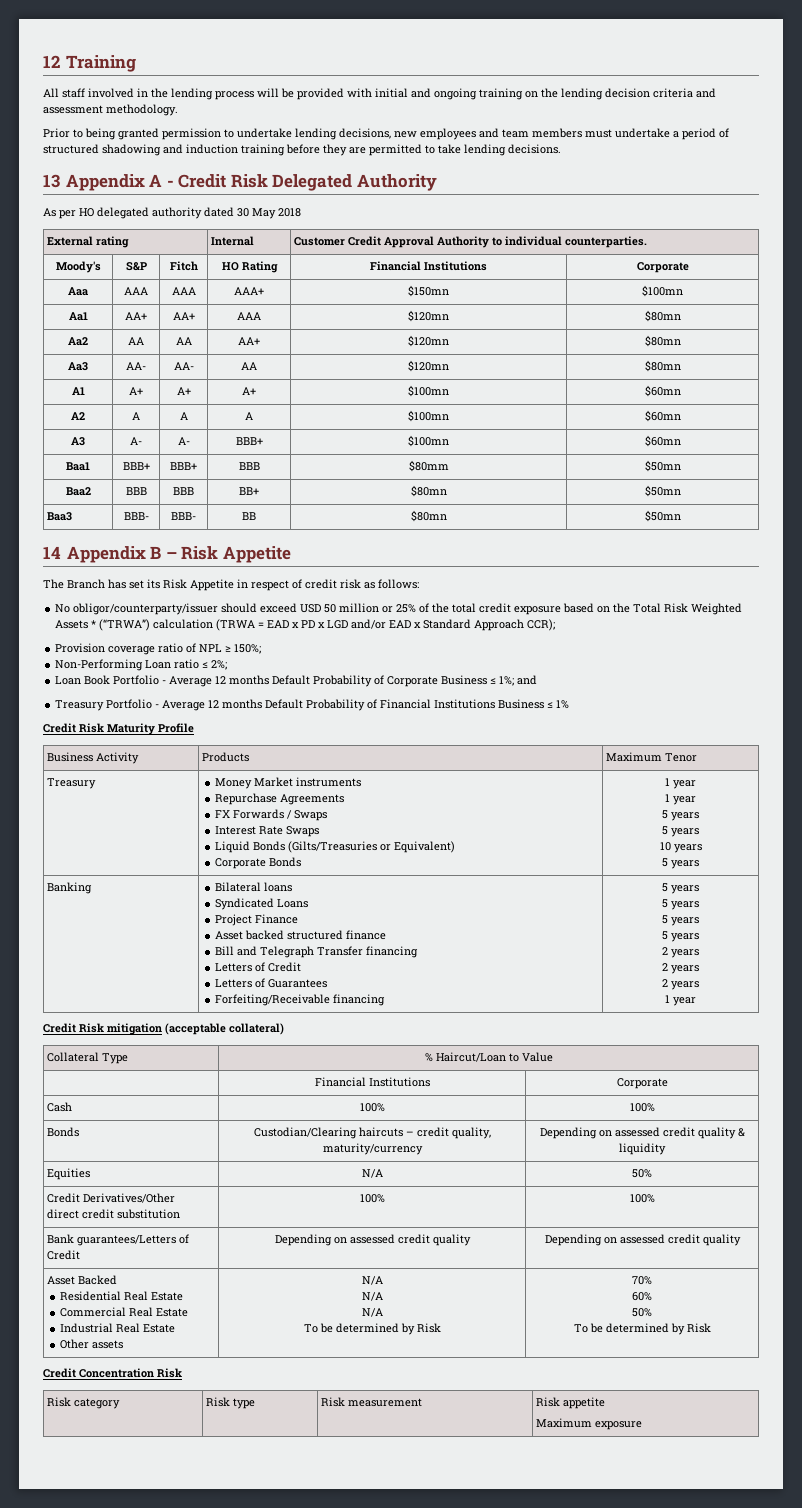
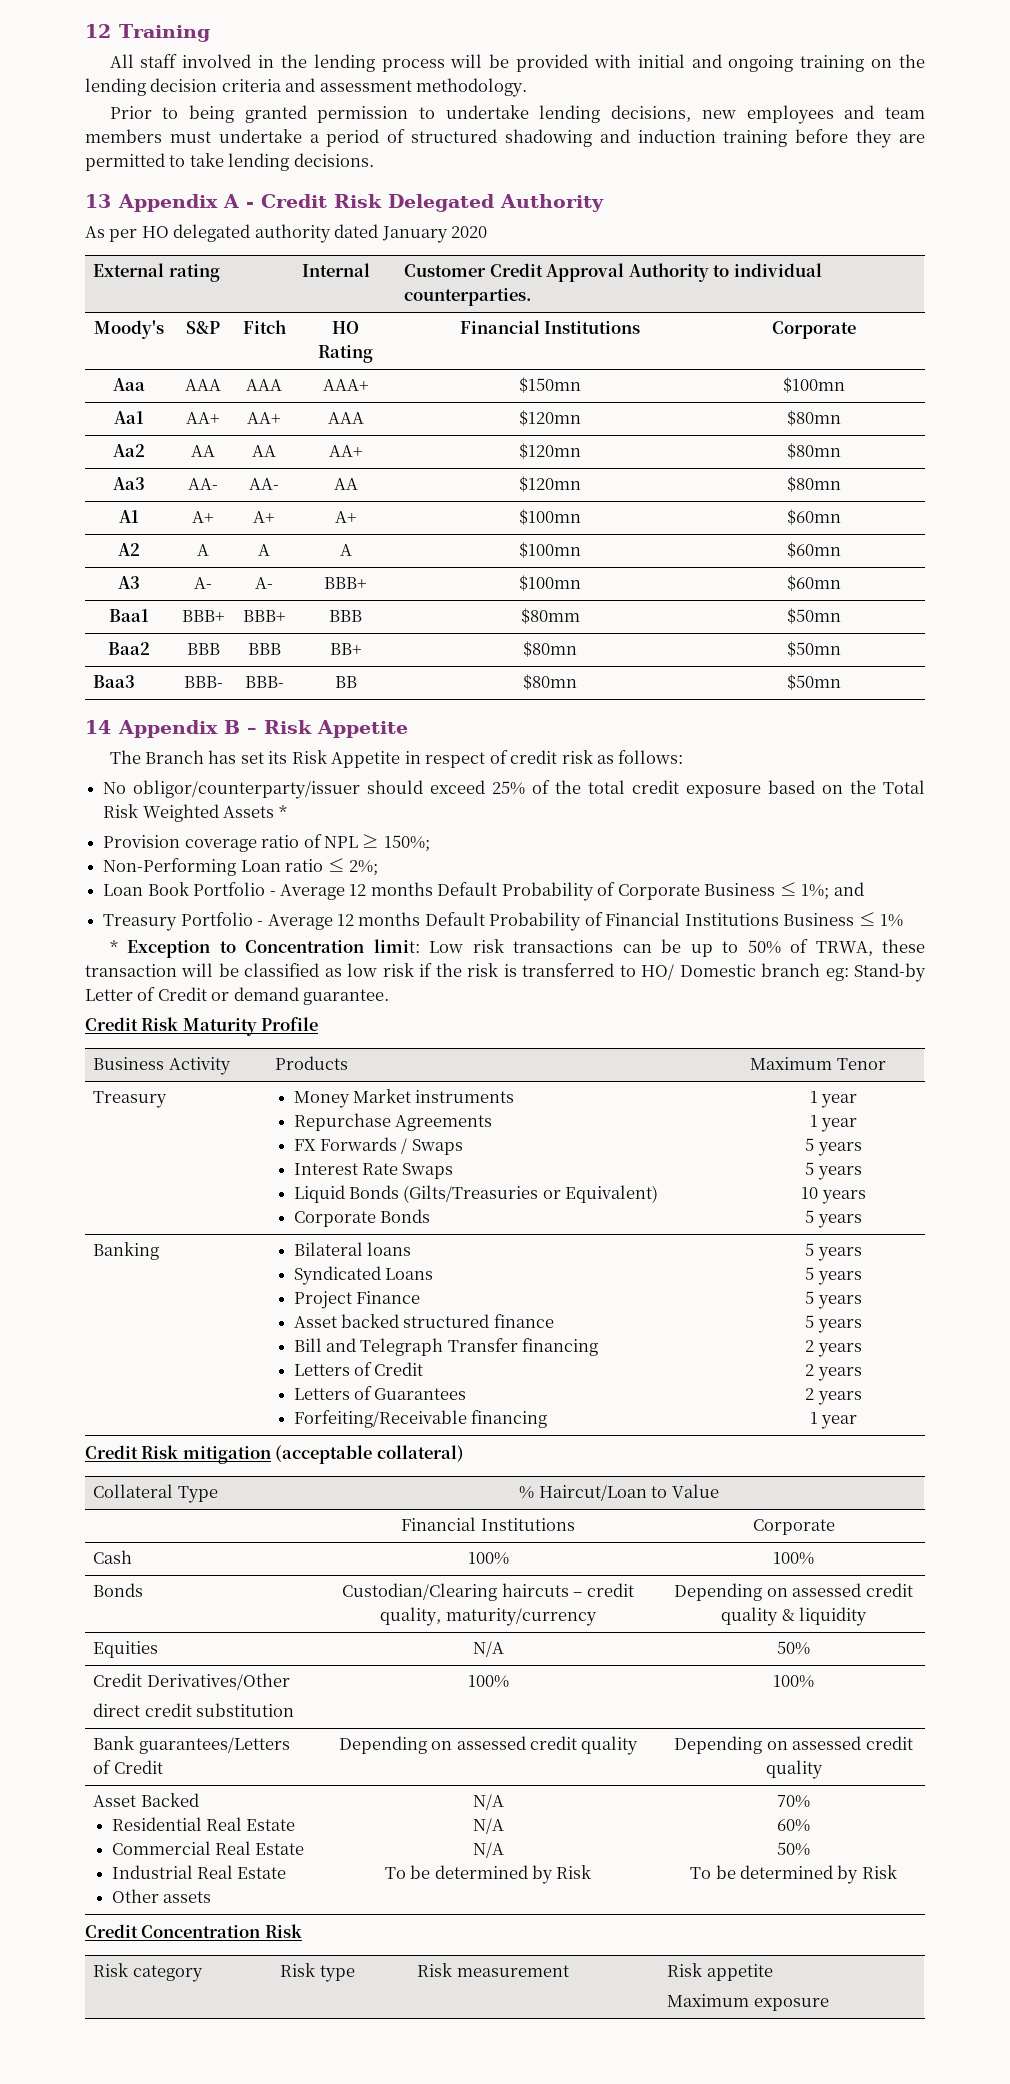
- As per HO delegated authority dated 30 May 2018
+ As per HO delegated authority dated January 2020
- No obligor/counterparty/issuer should exceed USD 50 million or 25% of the total credit exposure based on the Total Risk Weighted Assets * (“TRWA”) calculation (TRWA = EAD x PD x LGD and/or EAD x Standard Approach CCR);
+ No obligor/counterparty/issuer should exceed 25% of the total credit exposure based on the Total Risk Weighted Assets *
+ * Exception to Concentration limit: Low risk transactions can be up to 50% of TRWA, these transaction will be classified as low risk if the risk is transferred to HO/ Domestic branch eg: Stand-by Letter of Credit or demand guarantee.

